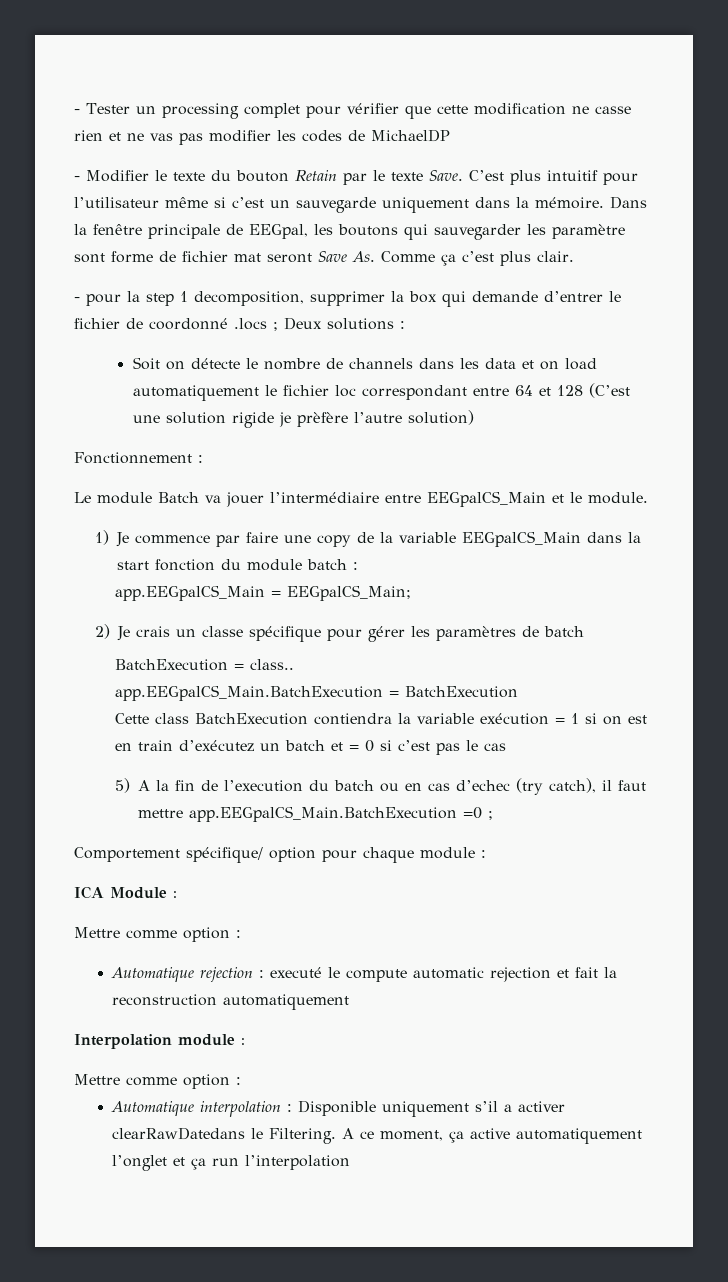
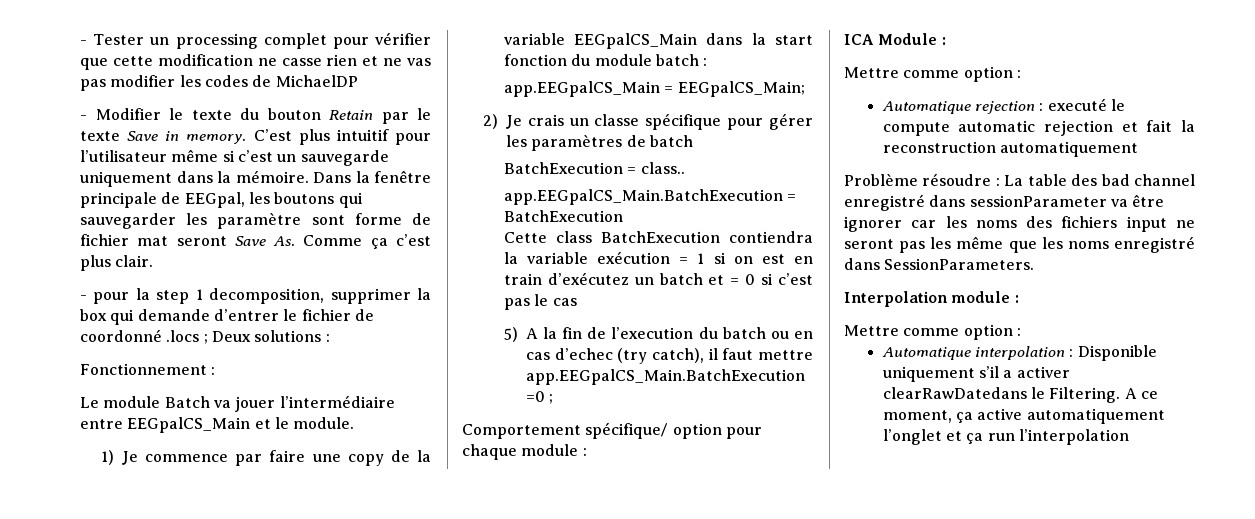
- - Modifier le texte du bouton Retain par le texte Save.
+ - Modifier le texte du bouton Retain par le texte Save in memory.
- Soit on détecte le nombre de channels dans les data et on load automatiquement le fichier loc correspondant entre 64 et 128 (C’est une solution rigide je prèfère l’autre solution)
+ Problème résoudre : La table des bad channel enregistré dans sessionParameter va être ignorer car les noms des fichiers input ne seront pas les même que les noms enregistré dans SessionParameters.

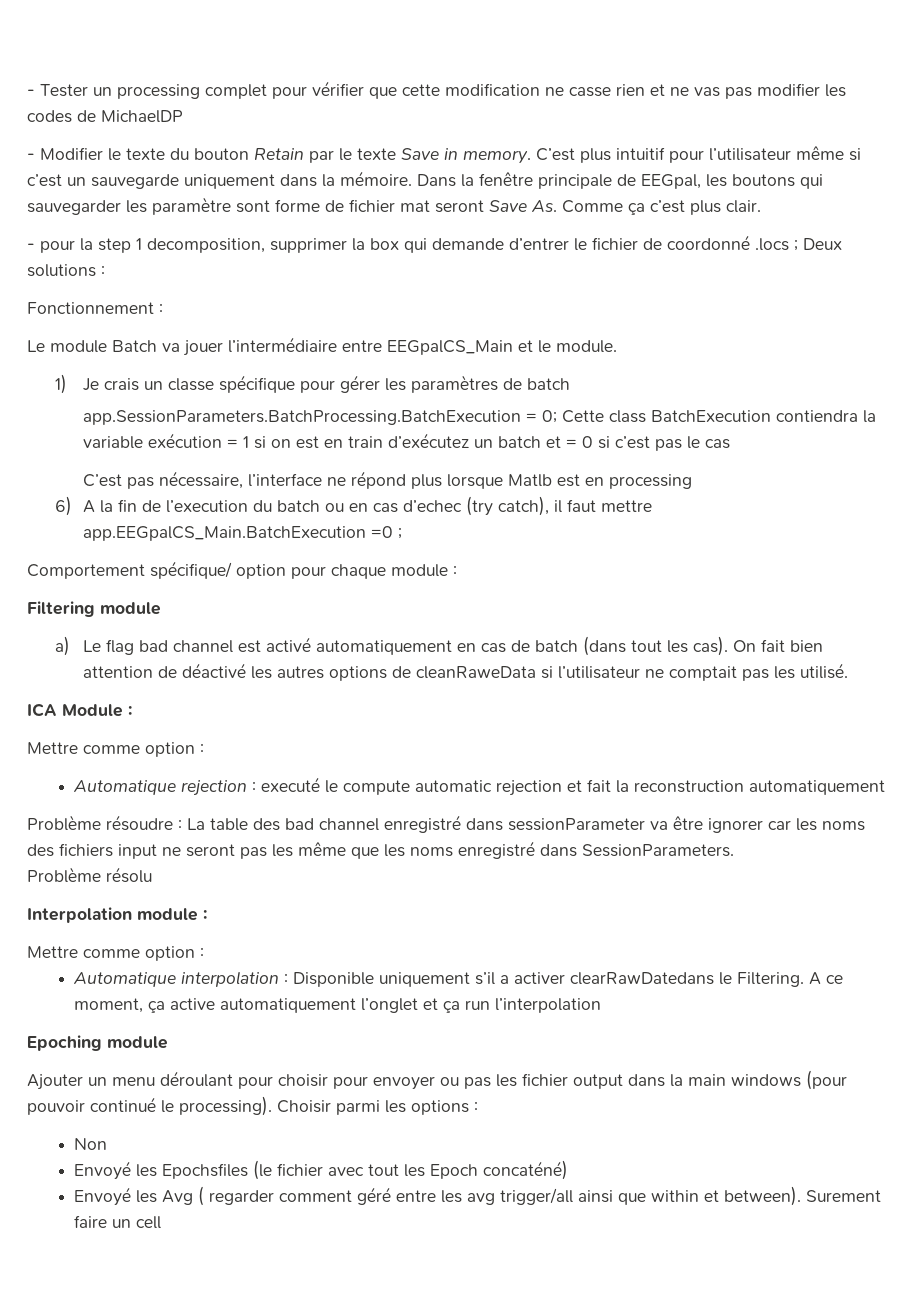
- 1) Je commence par faire une copy de la variable EEGpalCS_Main dans la start fonction du module batch :
- app.EEGpalCS_Main = EEGpalCS_Main;
- 2) Je crais un classe spécifique pour gérer les paramètres de batch
+ 1) Je crais un classe spécifique pour gérer les paramètres de batch
- BatchExecution = class..
- app.EEGpalCS_Main.BatchExecution = BatchExecution
- Cette class BatchExecution contiendra la variable exécution = 1 si on est en train d’exécutez un batch et = 0 si c’est pas le cas
+ app.SessionParameters.BatchProcessing.BatchExecution = 0; Cette class BatchExecution contiendra la variable exécution = 1 si on est en train d’exécutez un batch et = 0 si c’est pas le cas
- 5) A la fin de l’execution du batch ou en cas d’echec (try catch), il faut mettre app.EEGpalCS_Main.BatchExecution =0 ;
+ C’est pas nécessaire, l’interface ne répond plus lorsque Matlb est en processing
+ 6) A la fin de l’execution du batch ou en cas d’echec (try catch), il faut mettre app.EEGpalCS_Main.BatchExecution =0 ;
+ Filtering module
+ a) Le flag bad channel est activé automatiquement en cas de batch (dans tout les cas). On fait bien attention de déactivé les autres options de cleanRaweData si l’utilisateur ne comptait pas les utilisé.
+ Problème résolu
+ Epoching module
+ Ajouter un menu déroulant pour choisir pour envoyer ou pas les fichier output dans la main windows (pour pouvoir continué le processing). Choisir parmi les options :
+ Non
+ Envoyé les Epochsfiles (le fichier avec tout les Epoch concaténé)
+ Envoyé les Avg ( regarder comment géré entre les avg trigger/all ainsi que within et between). Surement faire un cell

